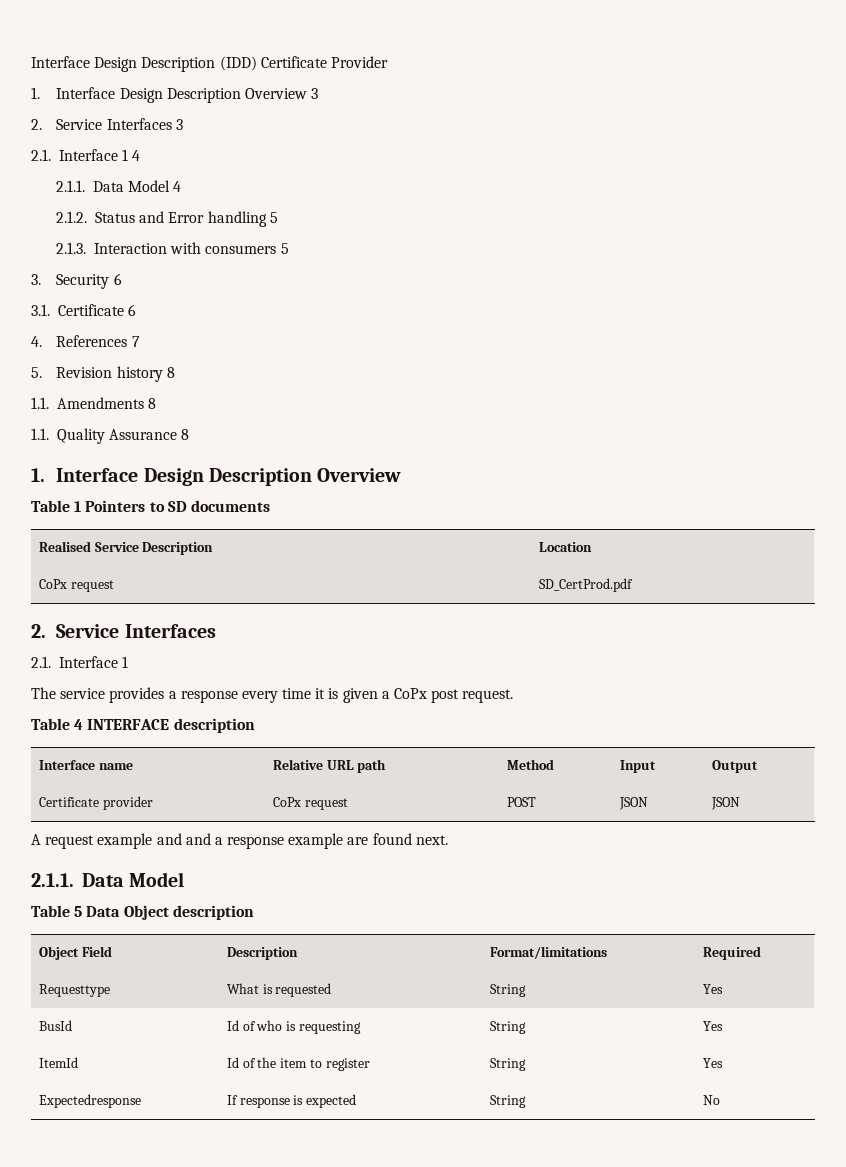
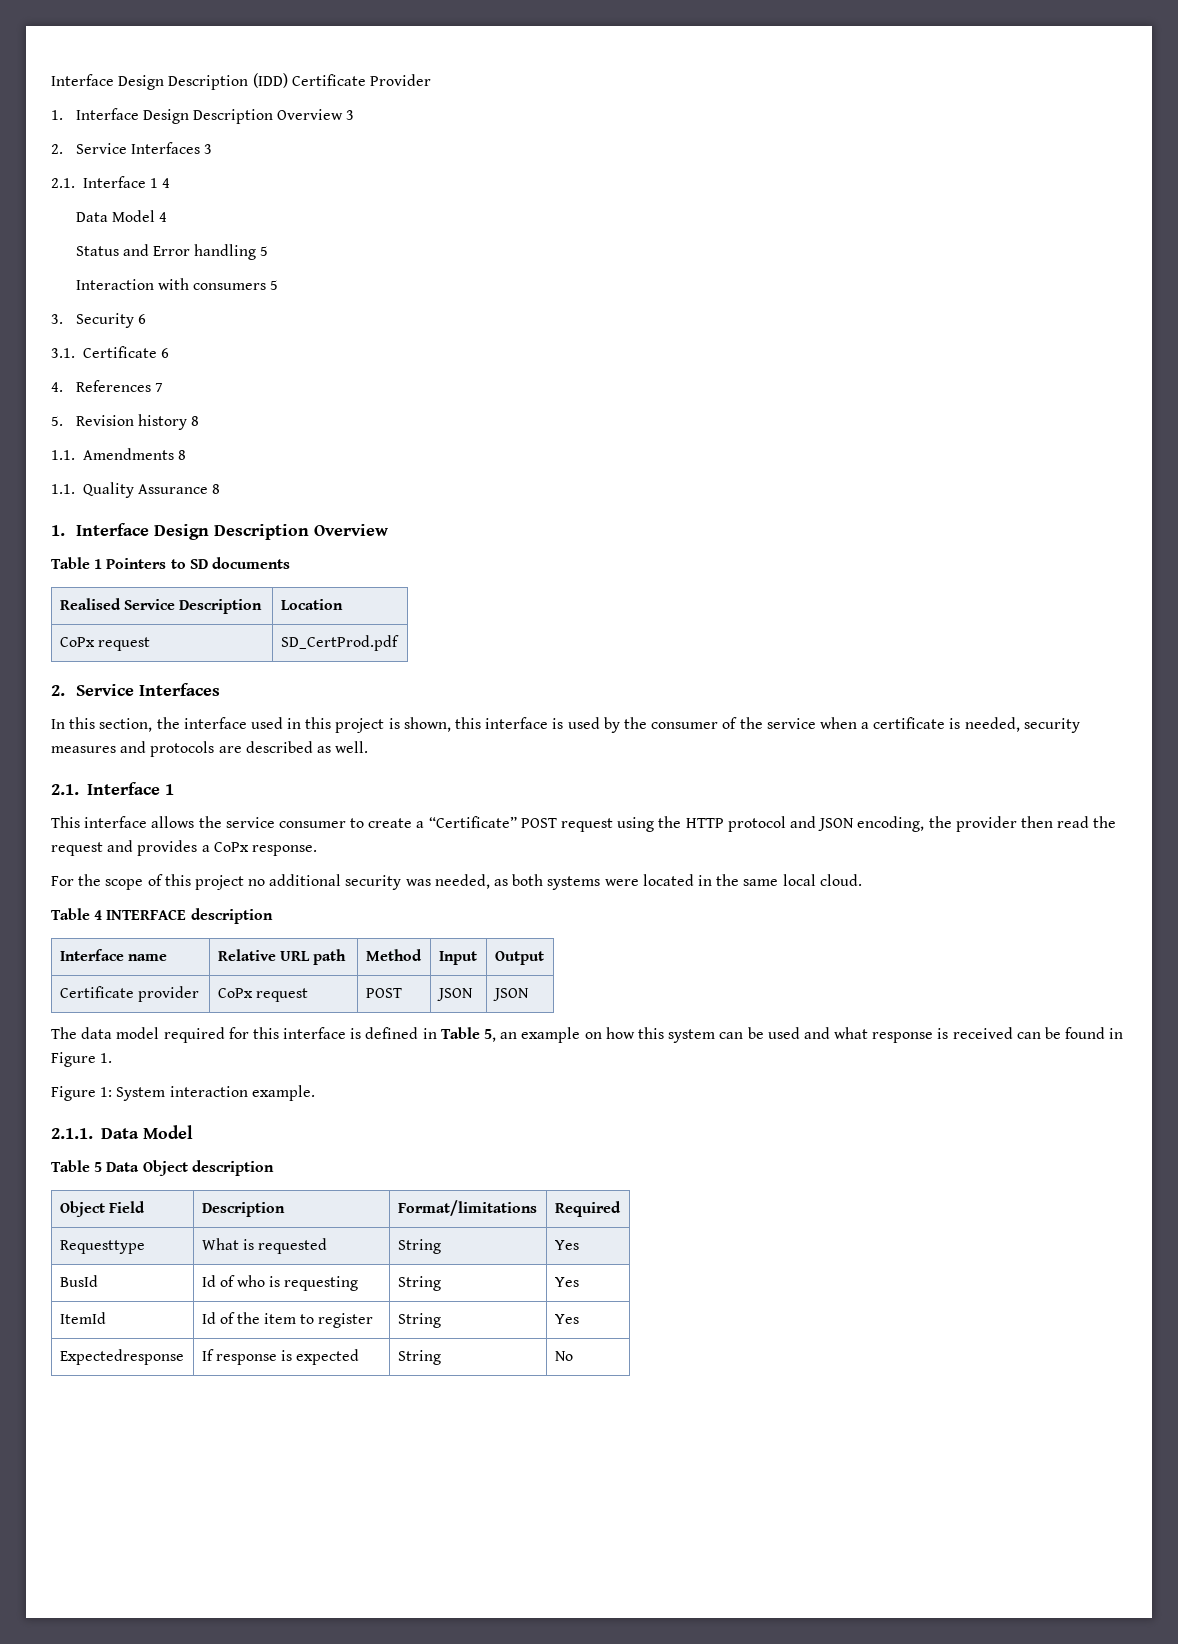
- 2.1.1. Data Model 4
+ Data Model 4
- 2.1.2. Status and Error handling 5
+ Status and Error handling 5
- 2.1.3. Interaction with consumers 5
+ Interaction with consumers 5
  CoPx request | SD_CertProd.pdf
  2. Service Interfaces
+ In this section, the interface used in this project is shown, this interface is used by the consumer of the service when a certificate is needed, security measures and protocols are described as well.
  2.1. Interface 1
- The service provides a response every time it is given a CoPx post request.
+ This interface allows the service consumer to create a “Certificate” POST request using the HTTP protocol and JSON encoding, the provider then read the request and provides a CoPx response.
+ For the scope of this project no additional security was needed, as both systems were located in the same local cloud.
- A request example and and a response example are found next.
+ The data model required for this interface is defined in Table 5, an example on how this system can be used and what response is received can be found in Figure 1.
+ Figure 1: System interaction example.

